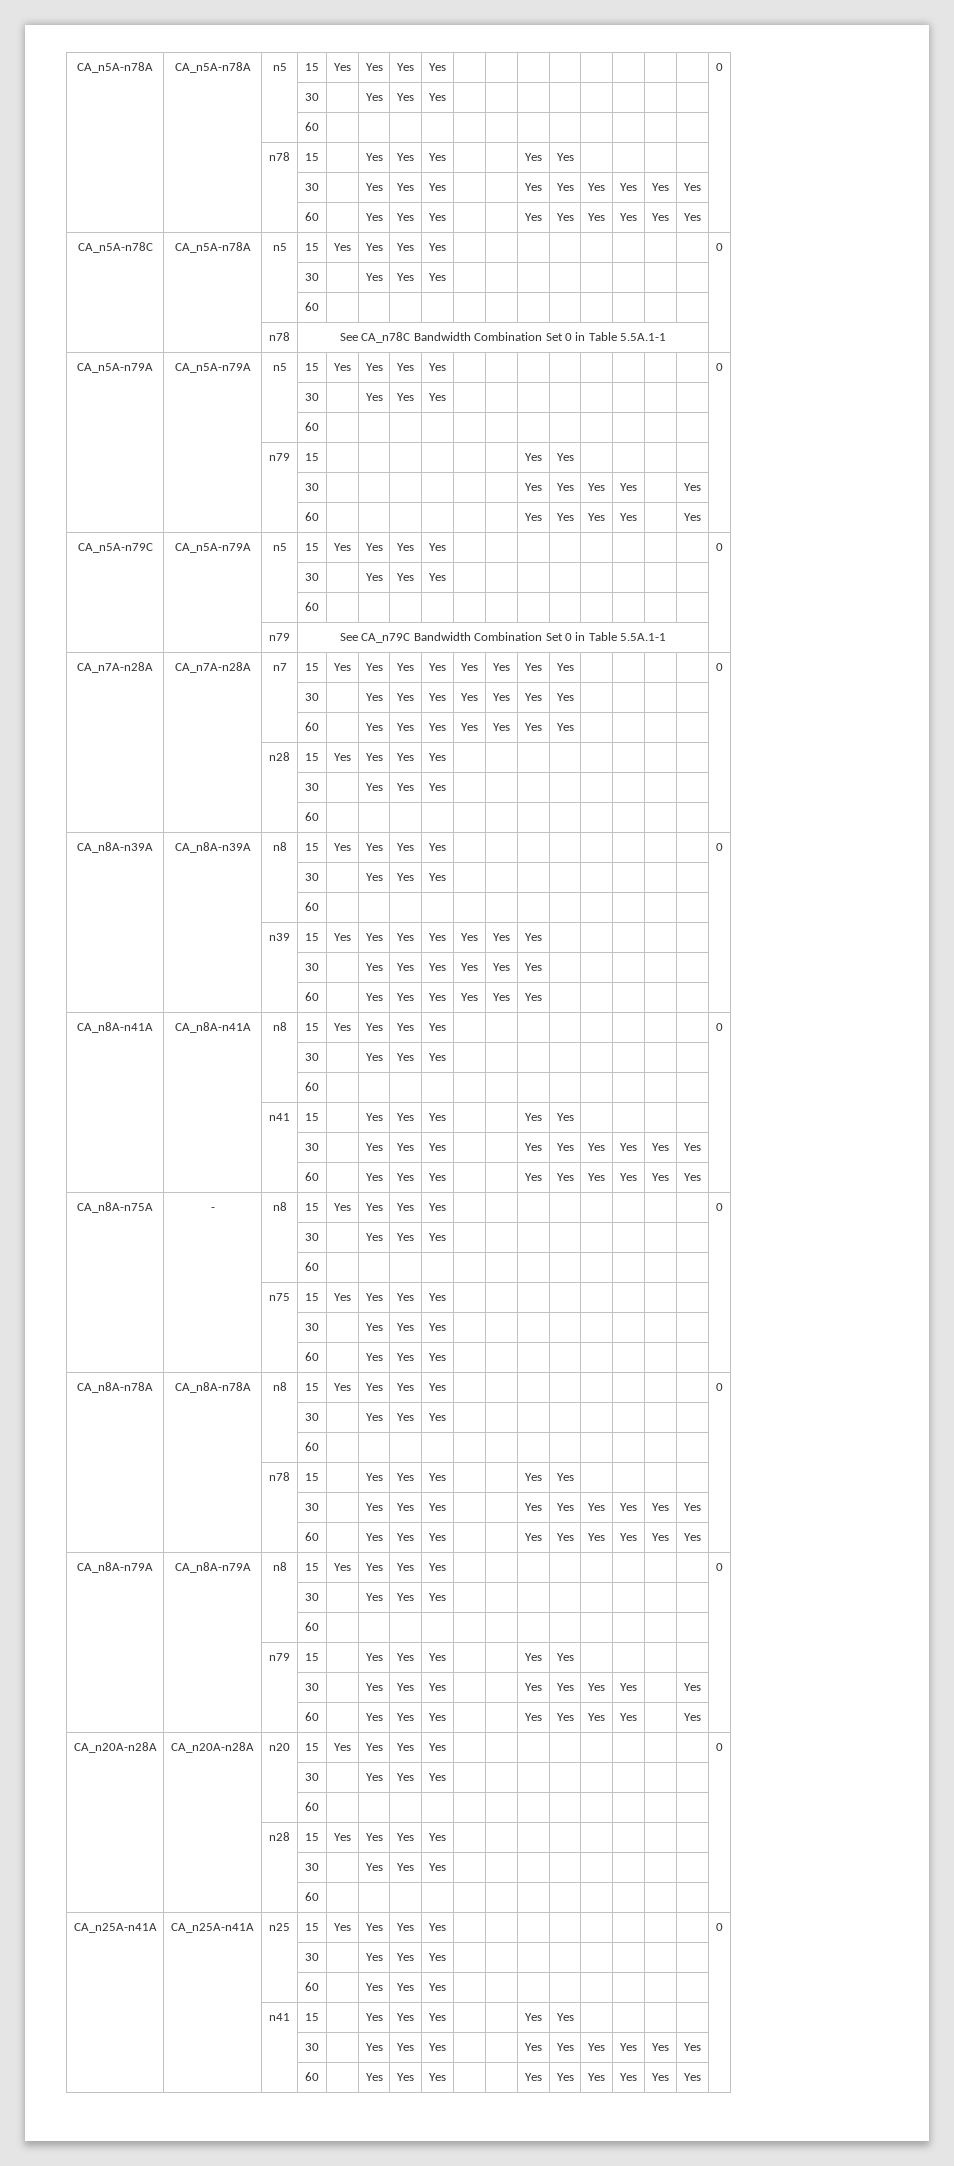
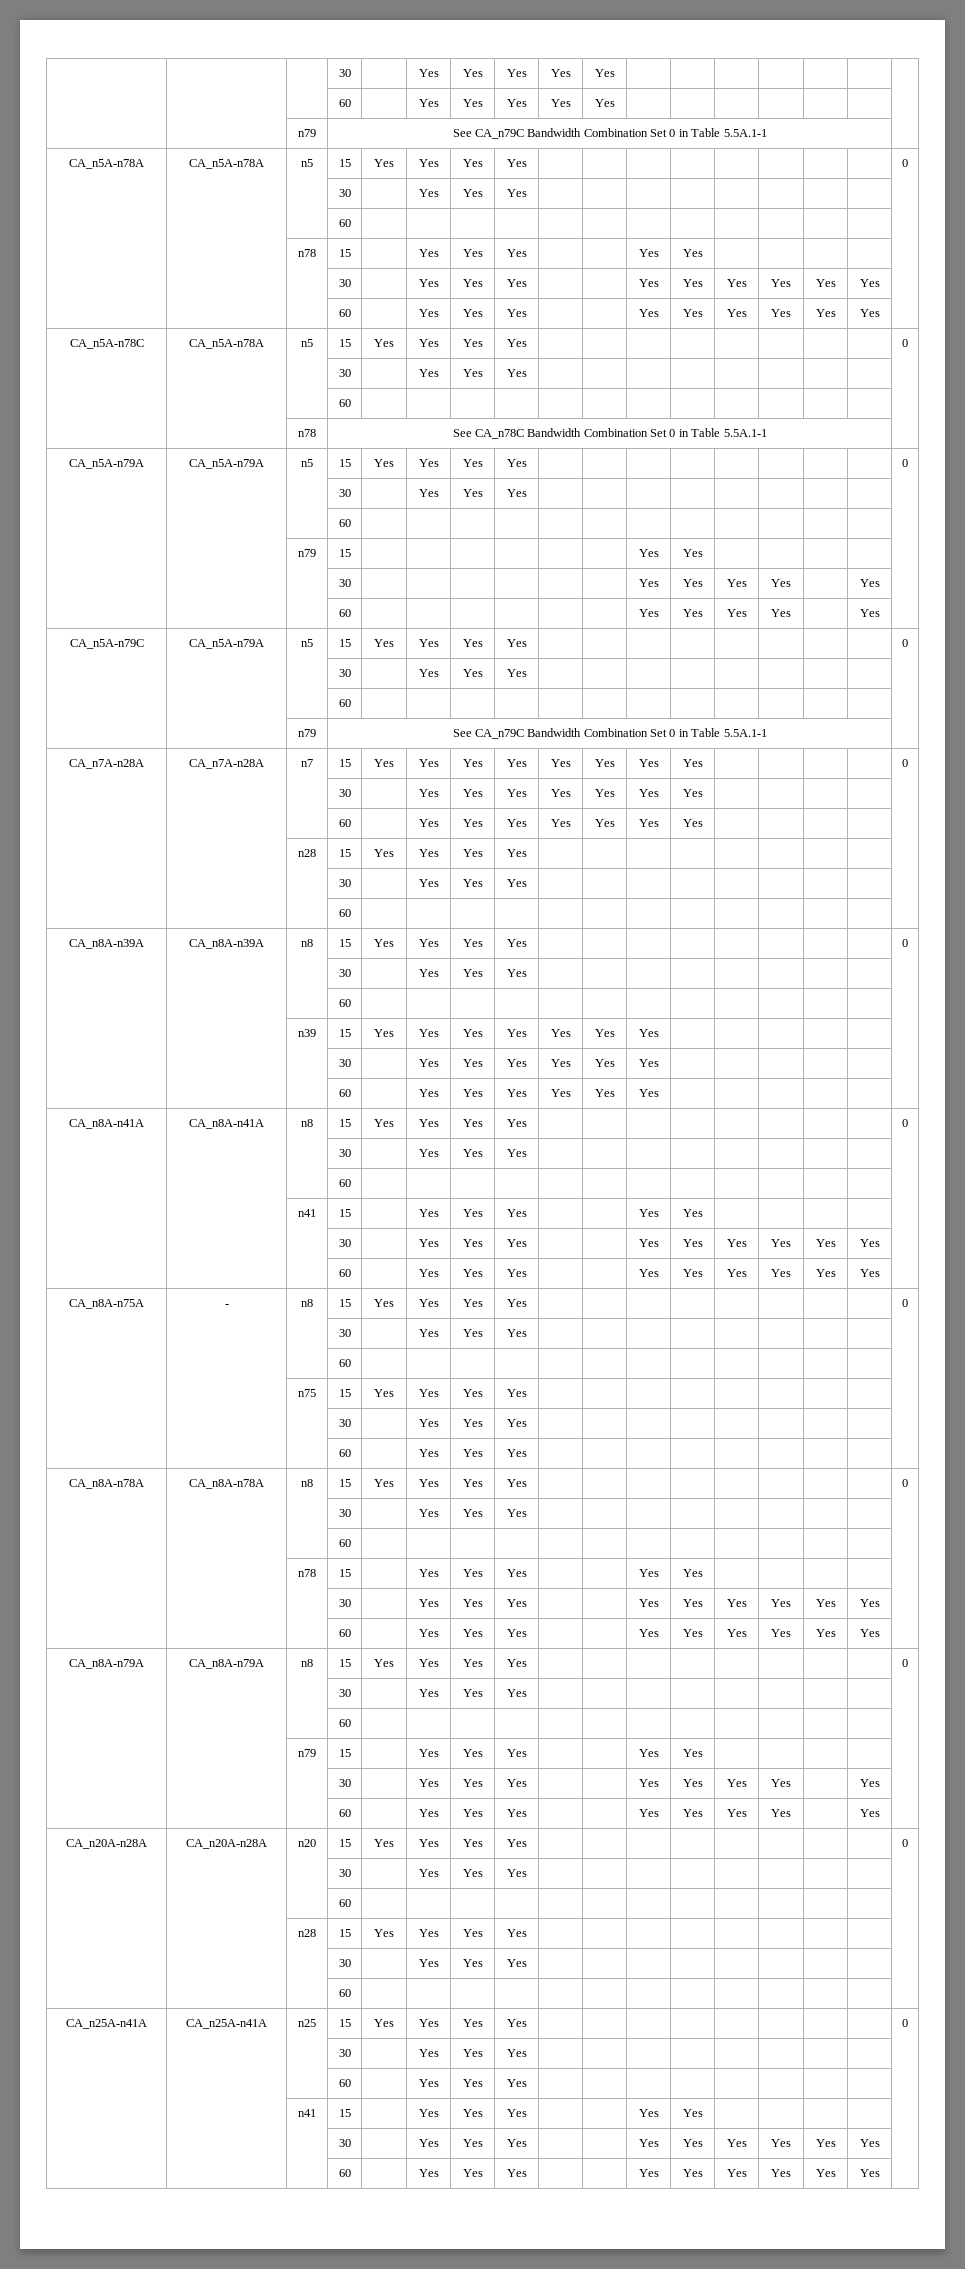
+ | | | 30 | | Yes | Yes | Yes | Yes | Yes | | | | | | |
+ | | | 60 | | Yes | Yes | Yes | Yes | Yes | | | | | | |
+ | | n79 | See CA_n79C Bandwidth Combination Set 0 in Table 5.5A.1-1 |

